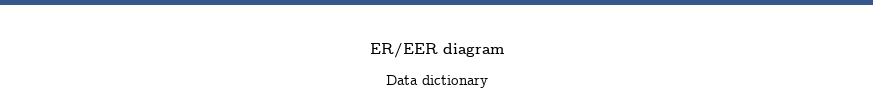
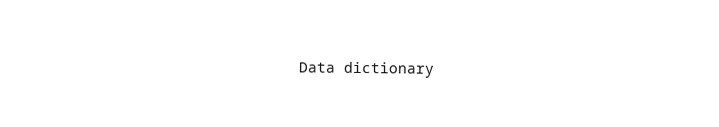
- ER/EER diagram

